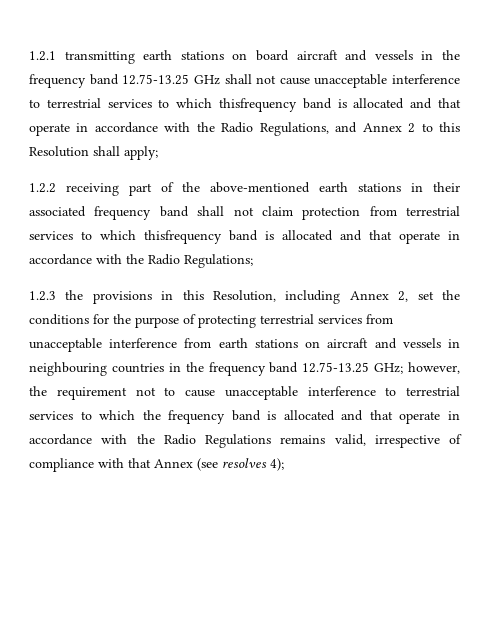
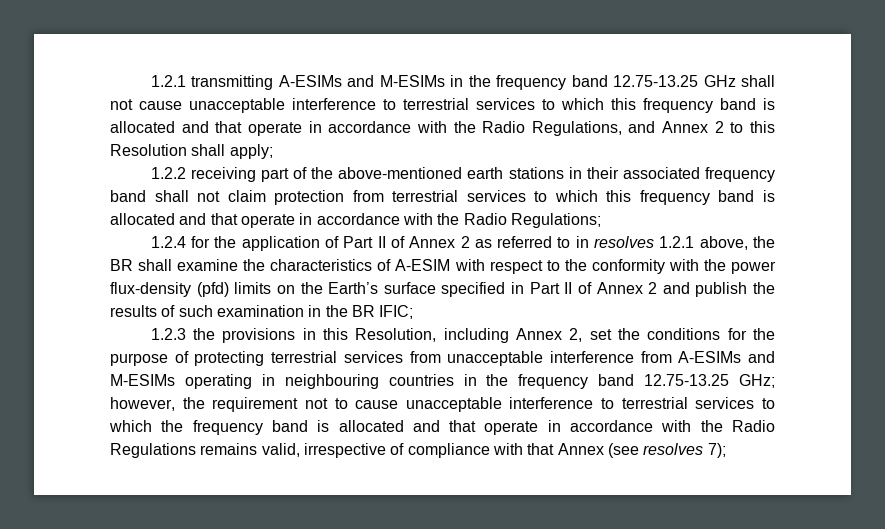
- 1.2.1 transmitting earth stations on board aircraft and vessels in the frequency band 12.75-13.25 GHz shall not cause unacceptable interference to terrestrial services to which thisfrequency band is allocated and that operate in accordance with the Radio Regulations, and Annex 2 to this Resolution shall apply;
+ 1.2.1 transmitting A-ESIMs and M-ESIMs in the frequency band 12.75-13.25 GHz shall not cause unacceptable interference to terrestrial services to which this frequency band is allocated and that operate in accordance with the Radio Regulations, and Annex 2 to this Resolution shall apply;
- 1.2.2 receiving part of the above-mentioned earth stations in their associated frequency band shall not claim protection from terrestrial services to which thisfrequency band is allocated and that operate in accordance with the Radio Regulations;
+ 1.2.2 receiving part of the above-mentioned earth stations in their associated frequency band shall not claim protection from terrestrial services to which this frequency band is allocated and that operate in accordance with the Radio Regulations;
+ 1.2.4 for the application of Part II of Annex 2 as referred to in resolves 1.2.1 above, the BR shall examine the characteristics of A-ESIM with respect to the conformity with the power flux-density (pfd) limits on the Earth’s surface specified in Part II of Annex 2 and publish the results of such examination in the BR IFIC;
- 1.2.3 the provisions in this Resolution, including Annex 2, set the conditions for the purpose of protecting terrestrial services from unacceptable interference from earth stations on aircraft and vessels in neighbouring countries in the frequency band 12.75-13.25 GHz;
+ 1.2.3 the provisions in this Resolution, including Annex 2, set the conditions for the purpose of protecting terrestrial services from unacceptable interference from A-ESIMs and M-ESIMs operating in neighbouring countries in the frequency band 12.75-13.25 GHz;
- however, the requirement not to cause unacceptable interference to terrestrial services to which the frequency band is allocated and that operate in accordance with the Radio Regulations remains valid, irrespective of compliance with that Annex (see resolves 4);
+ however, the requirement not to cause unacceptable interference to terrestrial services to which the frequency band is allocated and that operate in accordance with the Radio Regulations remains valid, irrespective of compliance with that Annex (see resolves 7);

